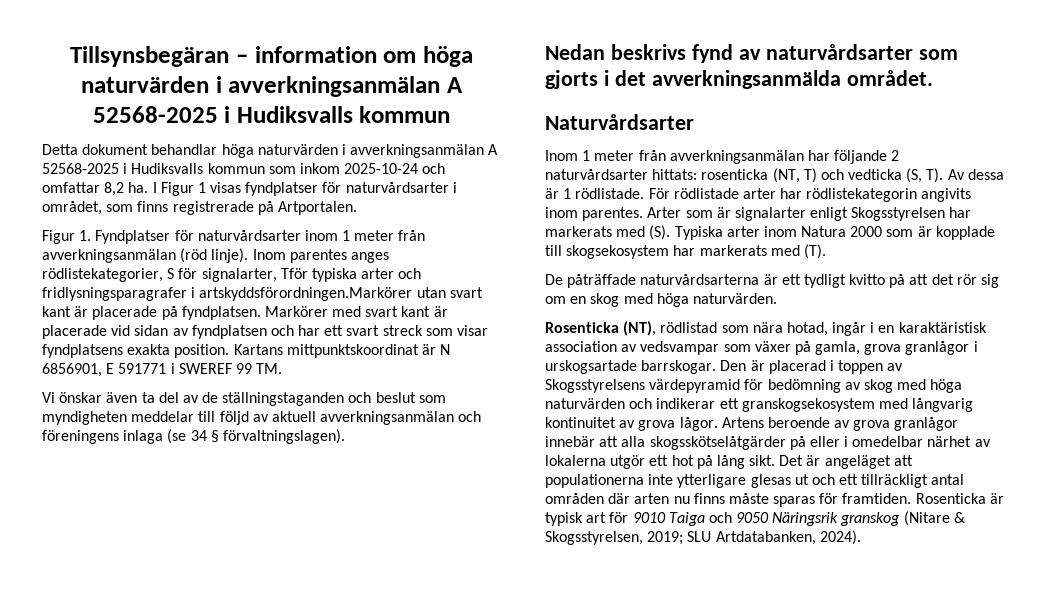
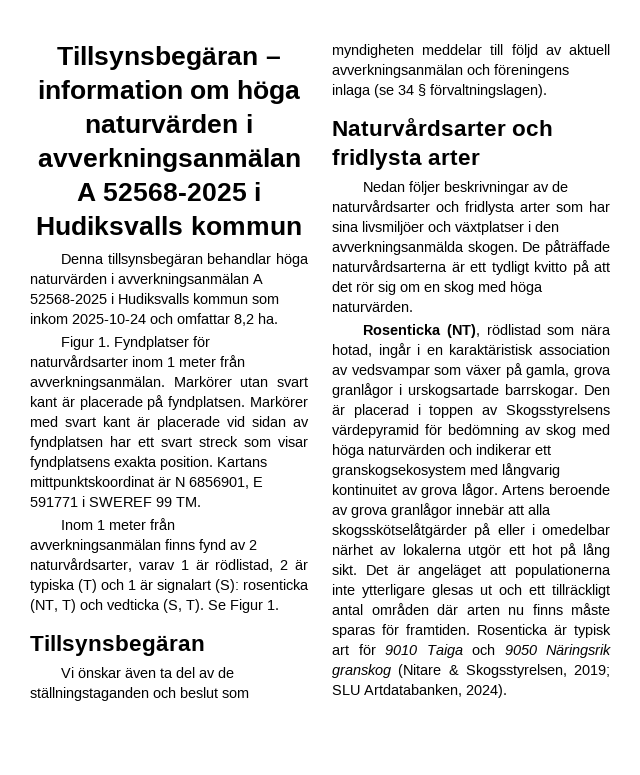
- Detta dokument behandlar höga naturvärden i avverkningsanmälan A 52568-2025 i Hudiksvalls kommun som inkom 2025-10-24 och omfattar 8,2 ha. I Figur 1 visas fyndplatser för naturvårdsarter i området, som finns registrerade på Artportalen.
+ Denna tillsynsbegäran behandlar höga naturvärden i avverkningsanmälan A 52568-2025 i Hudiksvalls kommun som inkom 2025-10-24 och omfattar 8,2 ha.
- Figur 1. Fyndplatser för naturvårdsarter inom 1 meter från avverkningsanmälan (röd linje). Inom parentes anges rödlistekategorier, S för signalarter, Tför typiska arter och fridlysningsparagrafer i artskyddsförordningen.Markörer utan svart kant är placerade på fyndplatsen.
+ Figur 1. Fyndplatser för naturvårdsarter inom 1 meter från avverkningsanmälan. Markörer utan svart kant är placerade på fyndplatsen.
- Markörer med svart kant är placerade vid sidan av fyndplatsen och har ett svart streck som visar fyndplatsens exakta position.
+ Markörer med svart kant är placerade vid sidan av fyndplatsen har ett svart streck som visar fyndplatsens exakta position.
+ Inom 1 meter från avverkningsanmälan finns fynd av 2 naturvårdsarter, varav 1 är rödlistad, 2 är typiska (T) och 1 är signalart (S): rosenticka (NT, T) och vedticka (S, T). Se Figur 1.
+ Tillsynsbegäran
- Nedan beskrivs fynd av naturvårdsarter som gjorts i det avverkningsanmälda området.
- Naturvårdsarter
- Inom 1 meter från avverkningsanmälan har följande 2 naturvårdsarter hittats: rosenticka (NT, T) och vedticka (S, T). Av dessa är 1 rödlistade. För rödlistade arter har rödlistekategorin angivits inom parentes. Arter som är signalarter enligt Skogsstyrelsen har markerats med (S). Typiska arter inom Natura 2000 som är kopplade till skogsekosystem har markerats med (T).
- De påträffade naturvårdsarterna är ett tydligt kvitto på att det rör sig om en skog med höga naturvärden.
+ Naturvårdsarter och fridlysta arter
+ Nedan följer beskrivningar av de naturvårdsarter och fridlysta arter som har sina livsmiljöer och växtplatser i den avverkningsanmälda skogen. De påträffade naturvårdsarterna är ett tydligt kvitto på att det rör sig om en skog med höga naturvärden.

